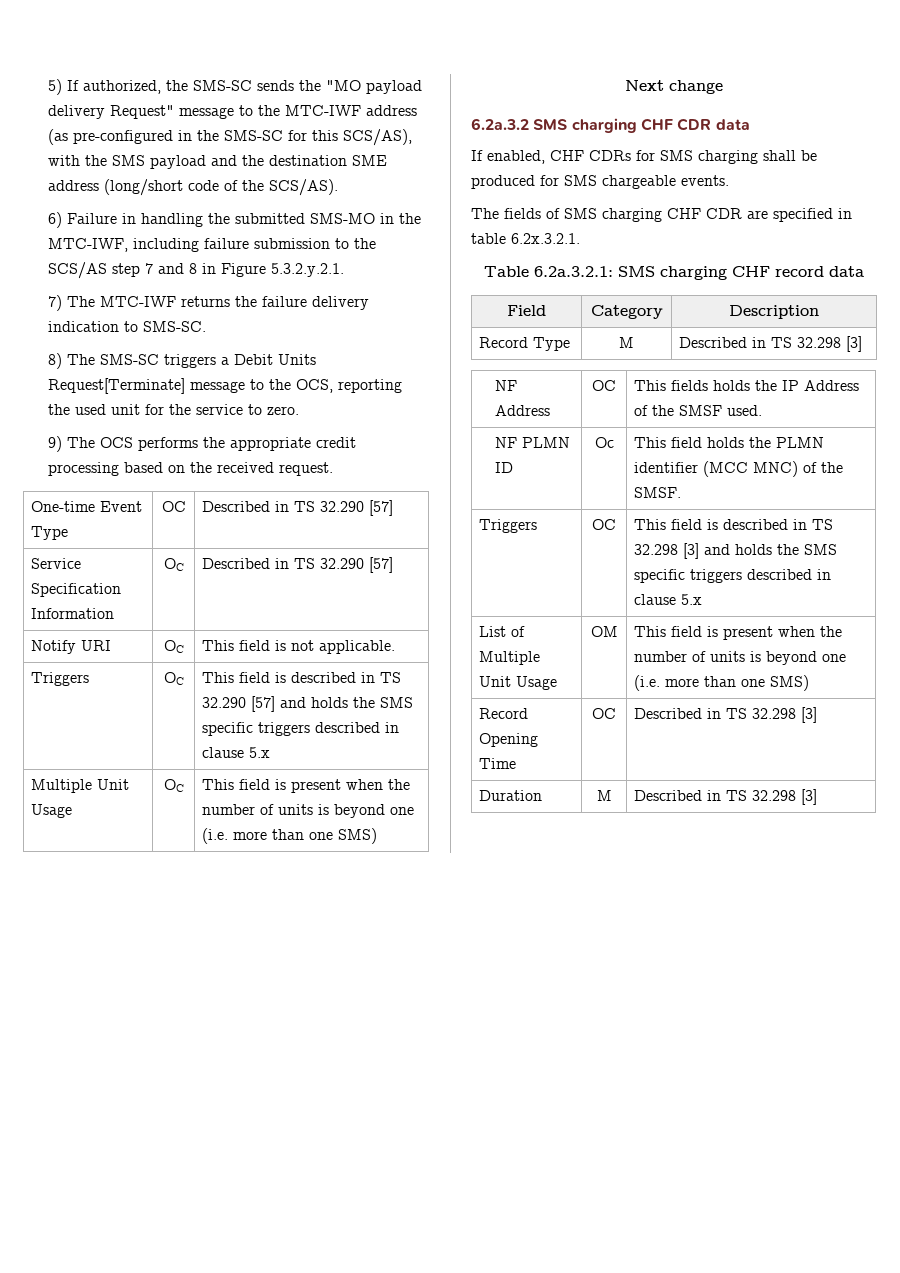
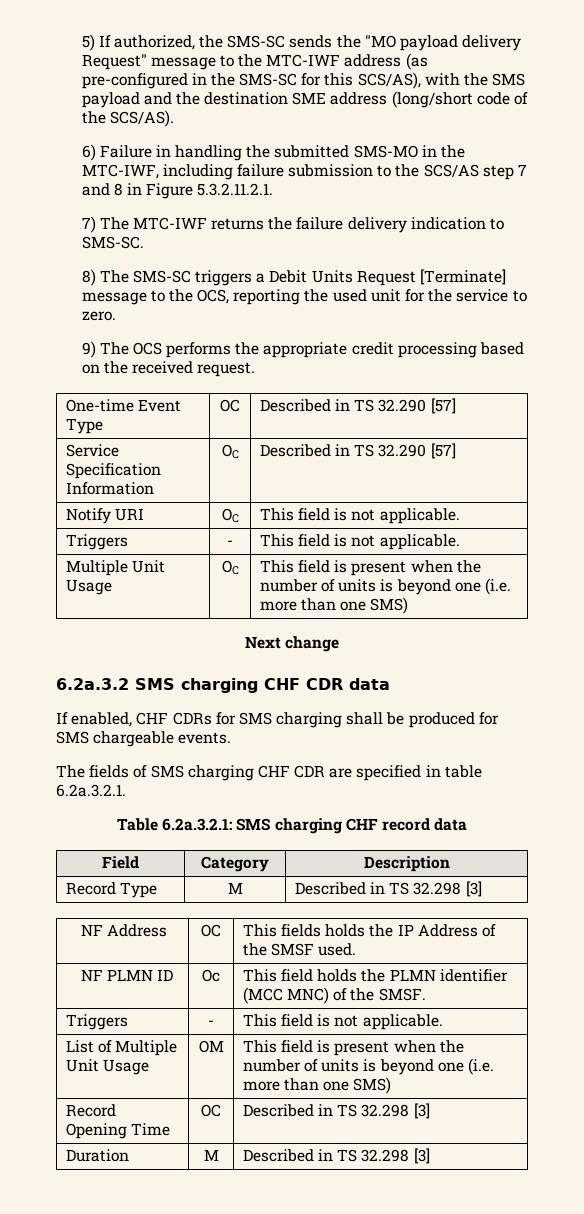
- 6) Failure in handling the submitted SMS-MO in the MTC-IWF, including failure submission to the SCS/AS step 7 and 8 in Figure 5.3.2.y.2.1.
+ 6) Failure in handling the submitted SMS-MO in the MTC-IWF, including failure submission to the SCS/AS step 7 and 8 in Figure 5.3.2.11.2.1.
- 8) The SMS-SC triggers a Debit Units Request[Terminate] message to the OCS, reporting the used unit for the service to zero.
+ 8) The SMS-SC triggers a Debit Units Request [Terminate] message to the OCS, reporting the used unit for the service to zero.
  Notify URI | OC | This field is not applicable.
- Triggers | OC | This field is described in TS 32.290 [57] and holds the SMS specific triggers described in clause 5.x
+ Triggers | - | This field is not applicable.
- The fields of SMS charging CHF CDR are specified in table 6.2x.3.2.1.
+ The fields of SMS charging CHF CDR are specified in table 6.2a.3.2.1.
  NF PLMN ID | Oc | This field holds the PLMN identifier (MCC MNC) of the SMSF.
- Triggers | OC | This field is described in TS 32.298 [3] and holds the SMS specific triggers described in clause 5.x
+ Triggers | - | This field is not applicable.

